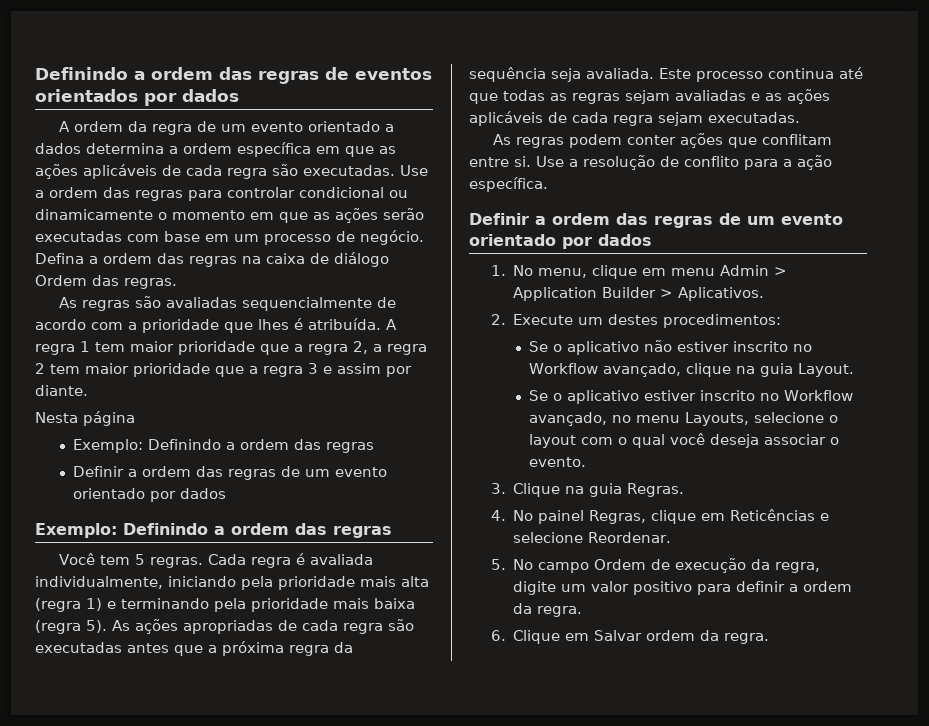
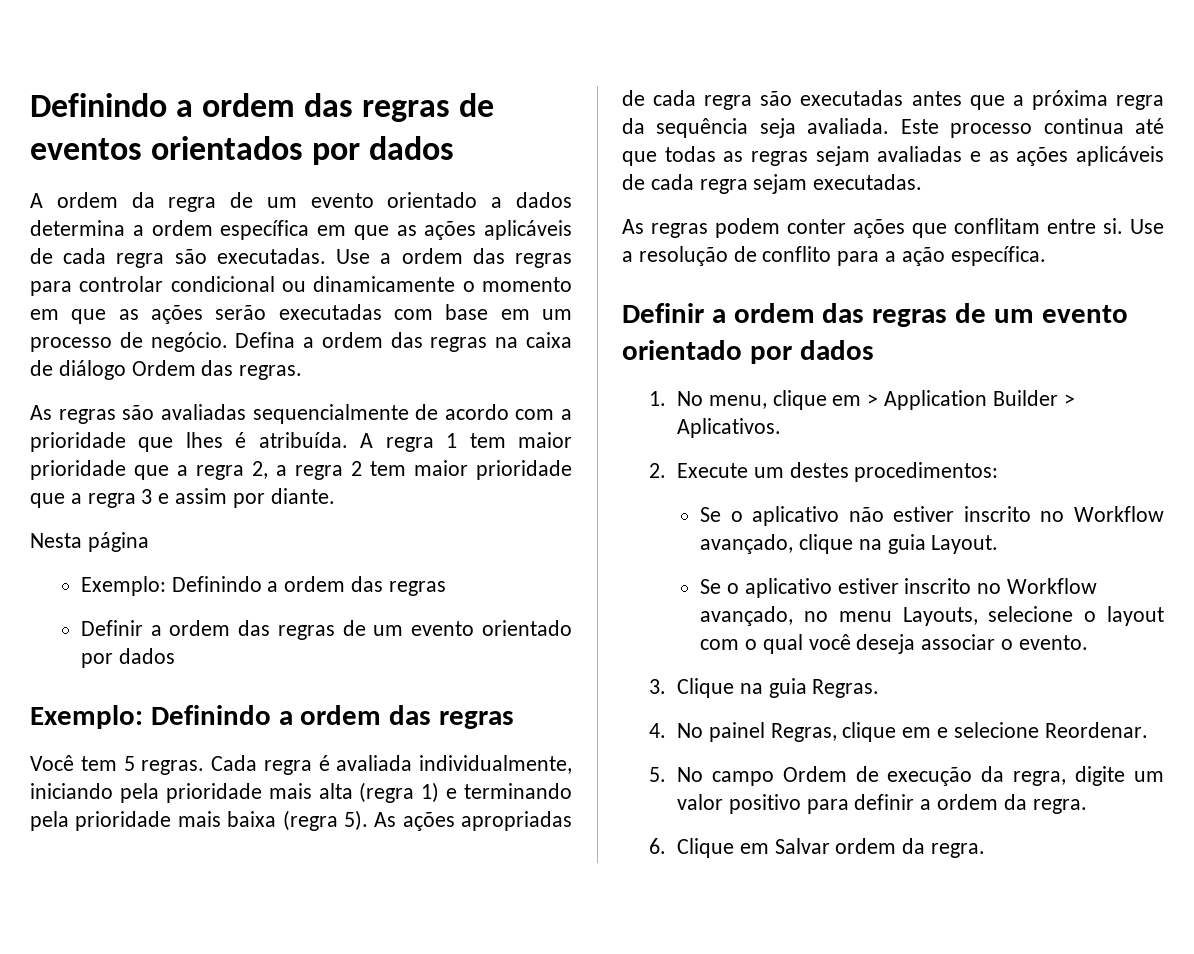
- 1. No menu, clique em menu Admin > Application Builder > Aplicativos.
+ 1. No menu, clique em > Application Builder > Aplicativos.
- 4. No painel Regras, clique em Reticências e selecione Reordenar.
+ 4. No painel Regras, clique em e selecione Reordenar.

